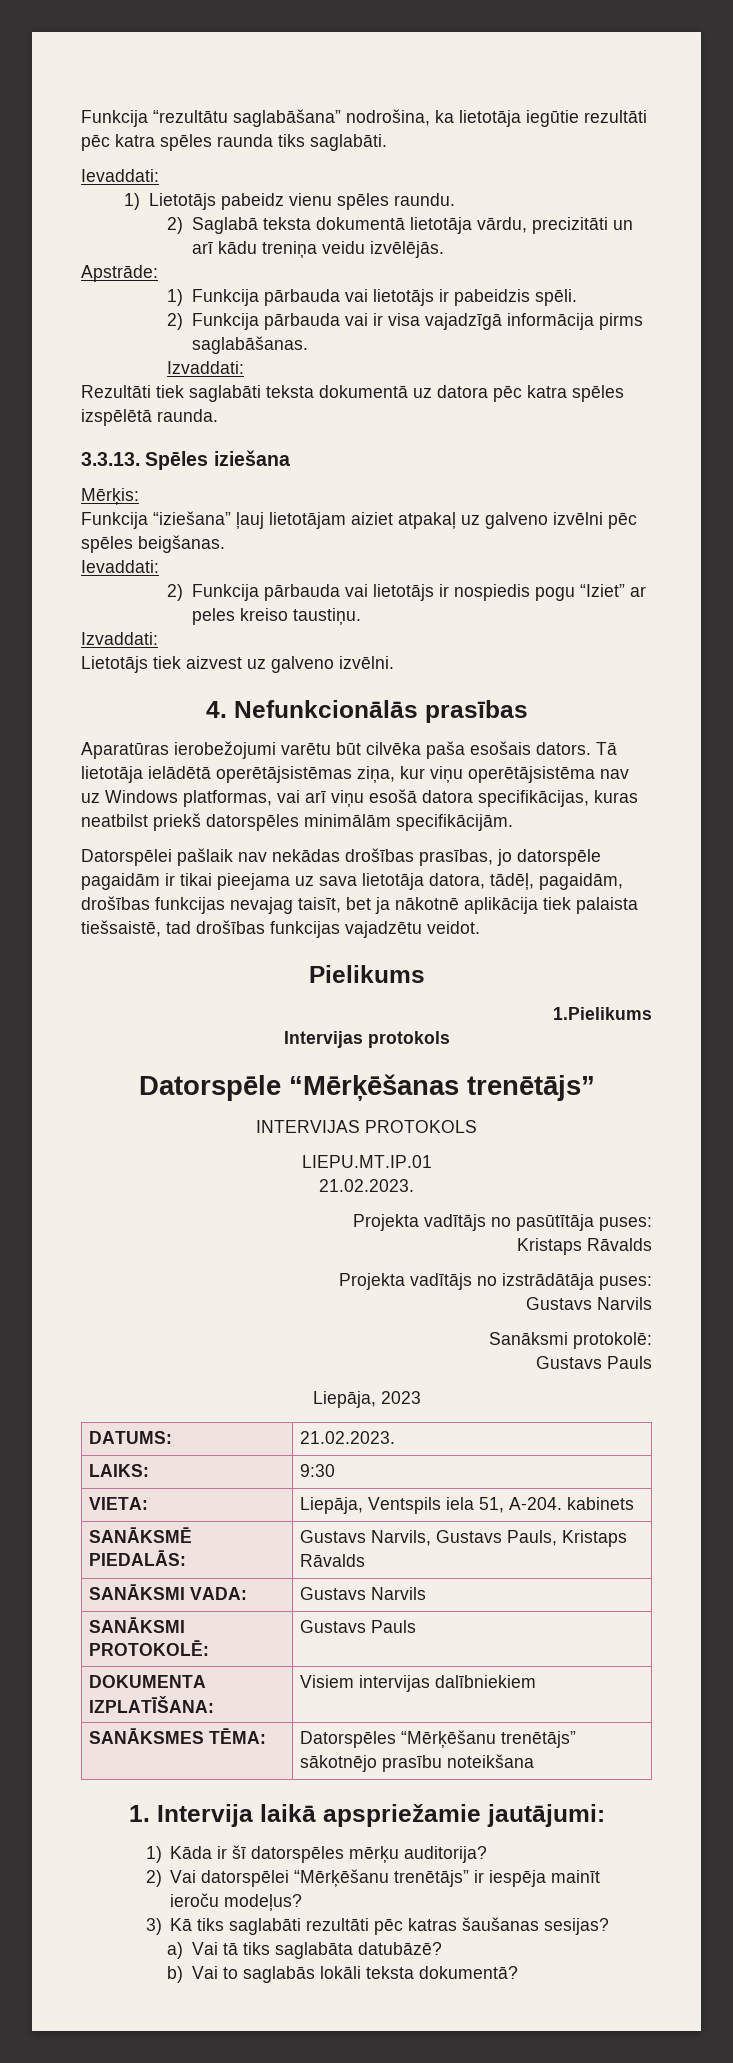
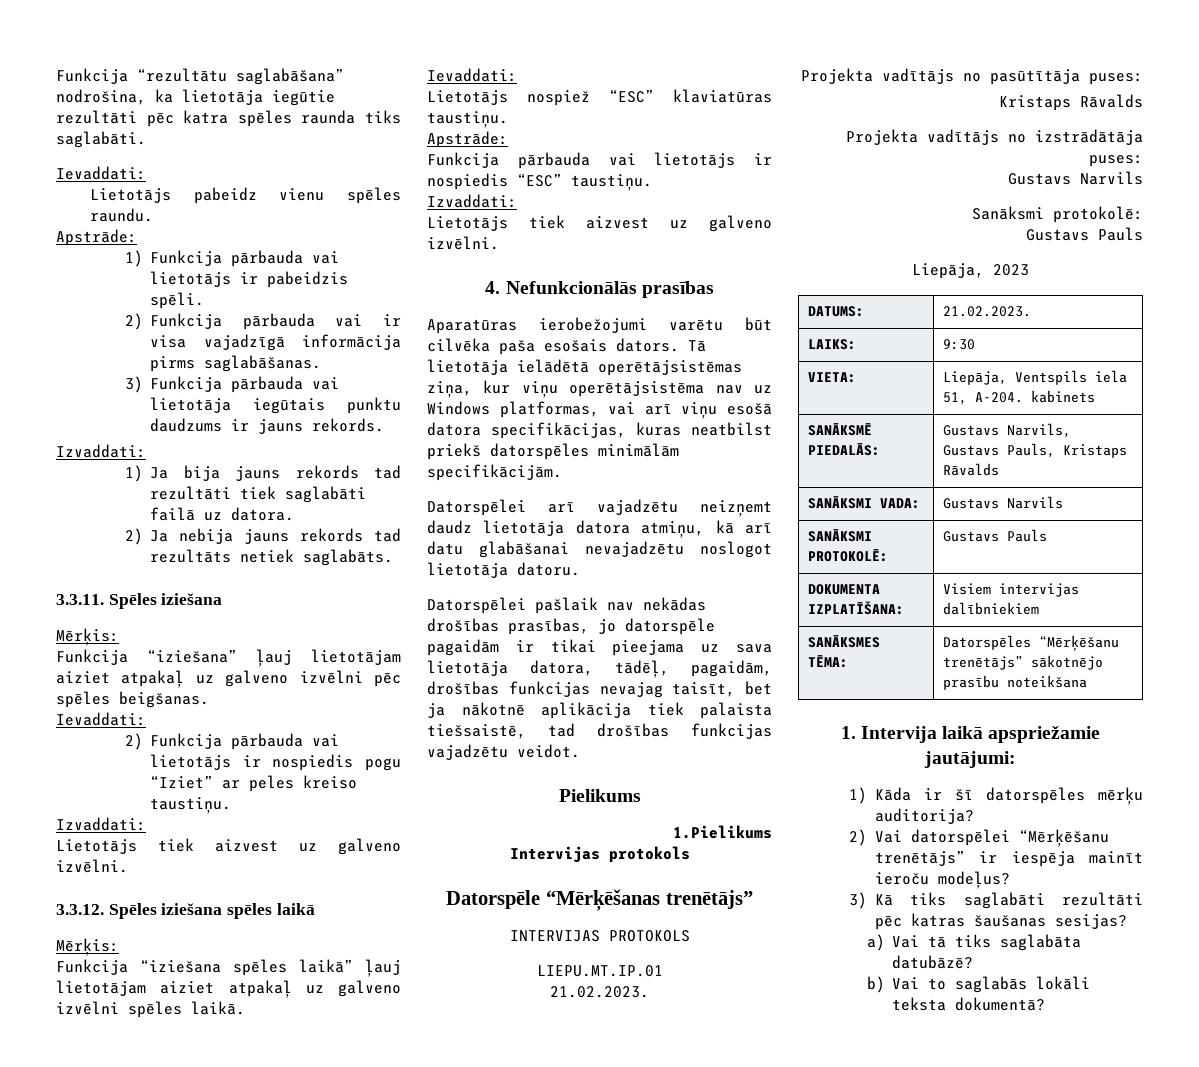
- 1) Lietotājs pabeidz vienu spēles raundu.
+ Lietotājs pabeidz vienu spēles raundu.
- 2) Saglabā teksta dokumentā lietotāja vārdu, precizitāti un arī kādu treniņa veidu izvēlējās.
  2) Funkcija pārbauda vai ir visa vajadzīgā informācija pirms saglabāšanas.
+ 3) Funkcija pārbauda vai lietotāja iegūtais punktu daudzums ir jauns rekords.
  Izvaddati:
- Rezultāti tiek saglabāti teksta dokumentā uz datora pēc katra spēles izspēlētā raunda.
- 3.3.13. Spēles iziešana
+ 1) Ja bija jauns rekords tad rezultāti tiek saglabāti failā uz datora.
+ 2) Ja nebija jauns rekords tad rezultāts netiek saglabāts.
+ 3.3.11. Spēles iziešana
+ 3.3.12. Spēles iziešana spēles laikā
+ Mērķis:
+ Funkcija “iziešana spēles laikā” ļauj lietotājam aiziet atpakaļ uz galveno izvēlni spēles laikā.
+ Ievaddati:
+ Lietotājs nospiež “ESC” klaviatūras taustiņu.
+ Apstrāde:
+ Funkcija pārbauda vai lietotājs ir nospiedis “ESC” taustiņu.
+ Izvaddati:
+ Lietotājs tiek aizvest uz galveno izvēlni.
+ Datorspēlei arī vajadzētu neizņemt daudz lietotāja datora atmiņu, kā arī datu glabāšanai nevajadzētu noslogot lietotāja datoru.

